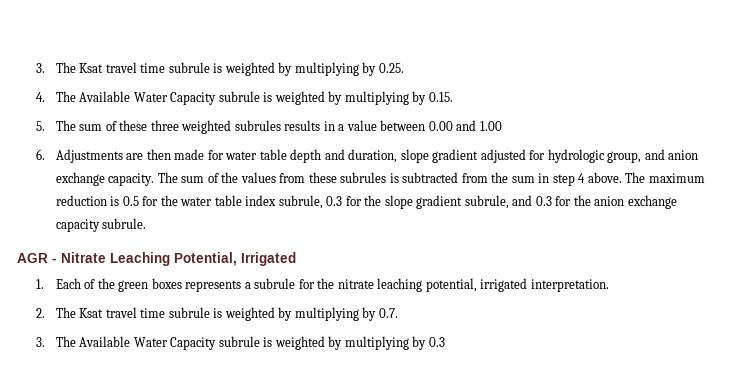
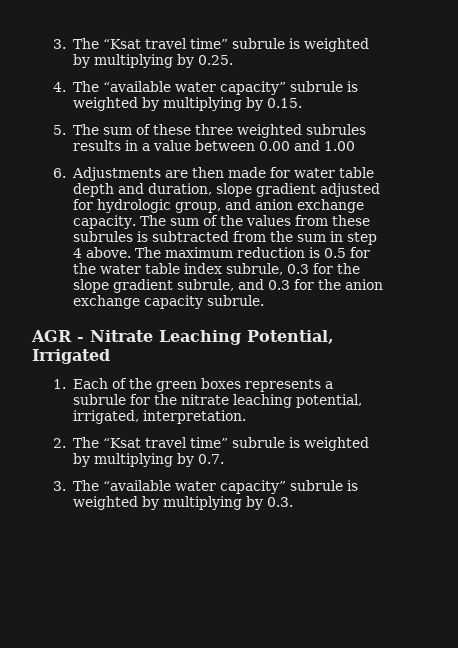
- 3. The Ksat travel time subrule is weighted by multiplying by 0.25.
+ 3. The “Ksat travel time” subrule is weighted by multiplying by 0.25.
- 4. The Available Water Capacity subrule is weighted by multiplying by 0.15.
+ 4. The “available water capacity” subrule is weighted by multiplying by 0.15.
- 1. Each of the green boxes represents a subrule for the nitrate leaching potential, irrigated interpretation.
+ 1. Each of the green boxes represents a subrule for the nitrate leaching potential, irrigated, interpretation.
- 2. The Ksat travel time subrule is weighted by multiplying by 0.7.
+ 2. The “Ksat travel time” subrule is weighted by multiplying by 0.7.
- 3. The Available Water Capacity subrule is weighted by multiplying by 0.3
+ 3. The “available water capacity” subrule is weighted by multiplying by 0.3.

